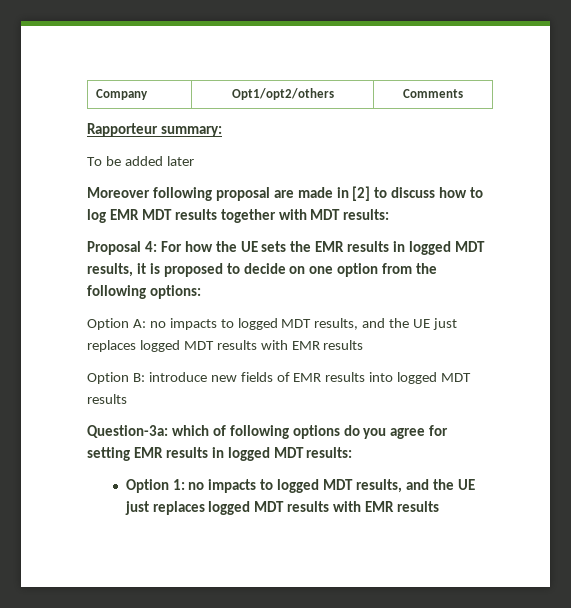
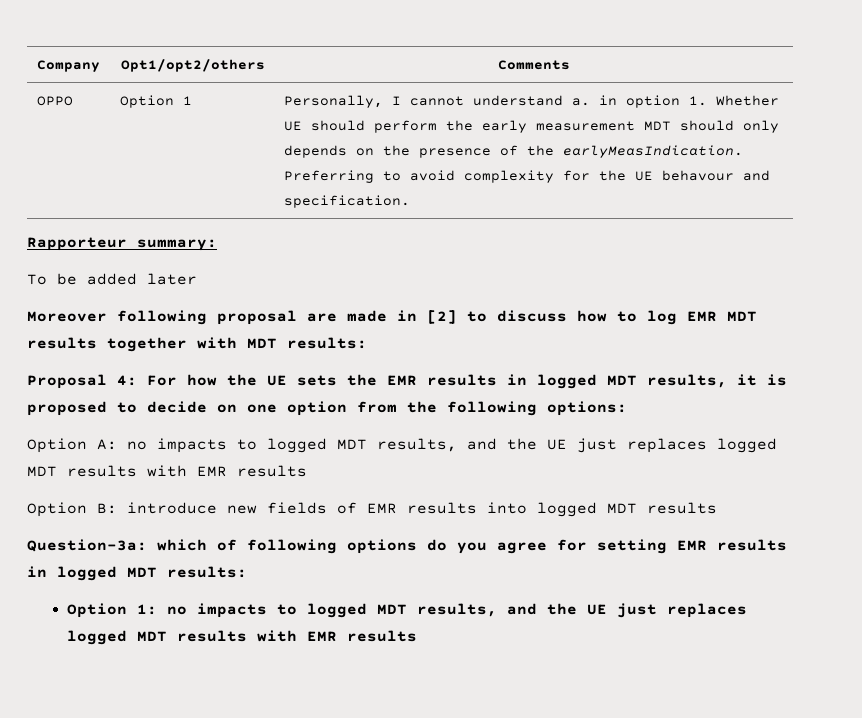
+ OPPO | Option 1 | Personally, I cannot understand a. in option 1. Whether UE should perform the early measurement MDT should only depends on the presence of the earlyMeasIndication. Preferring to avoid complexity for the UE behavour and specification.

